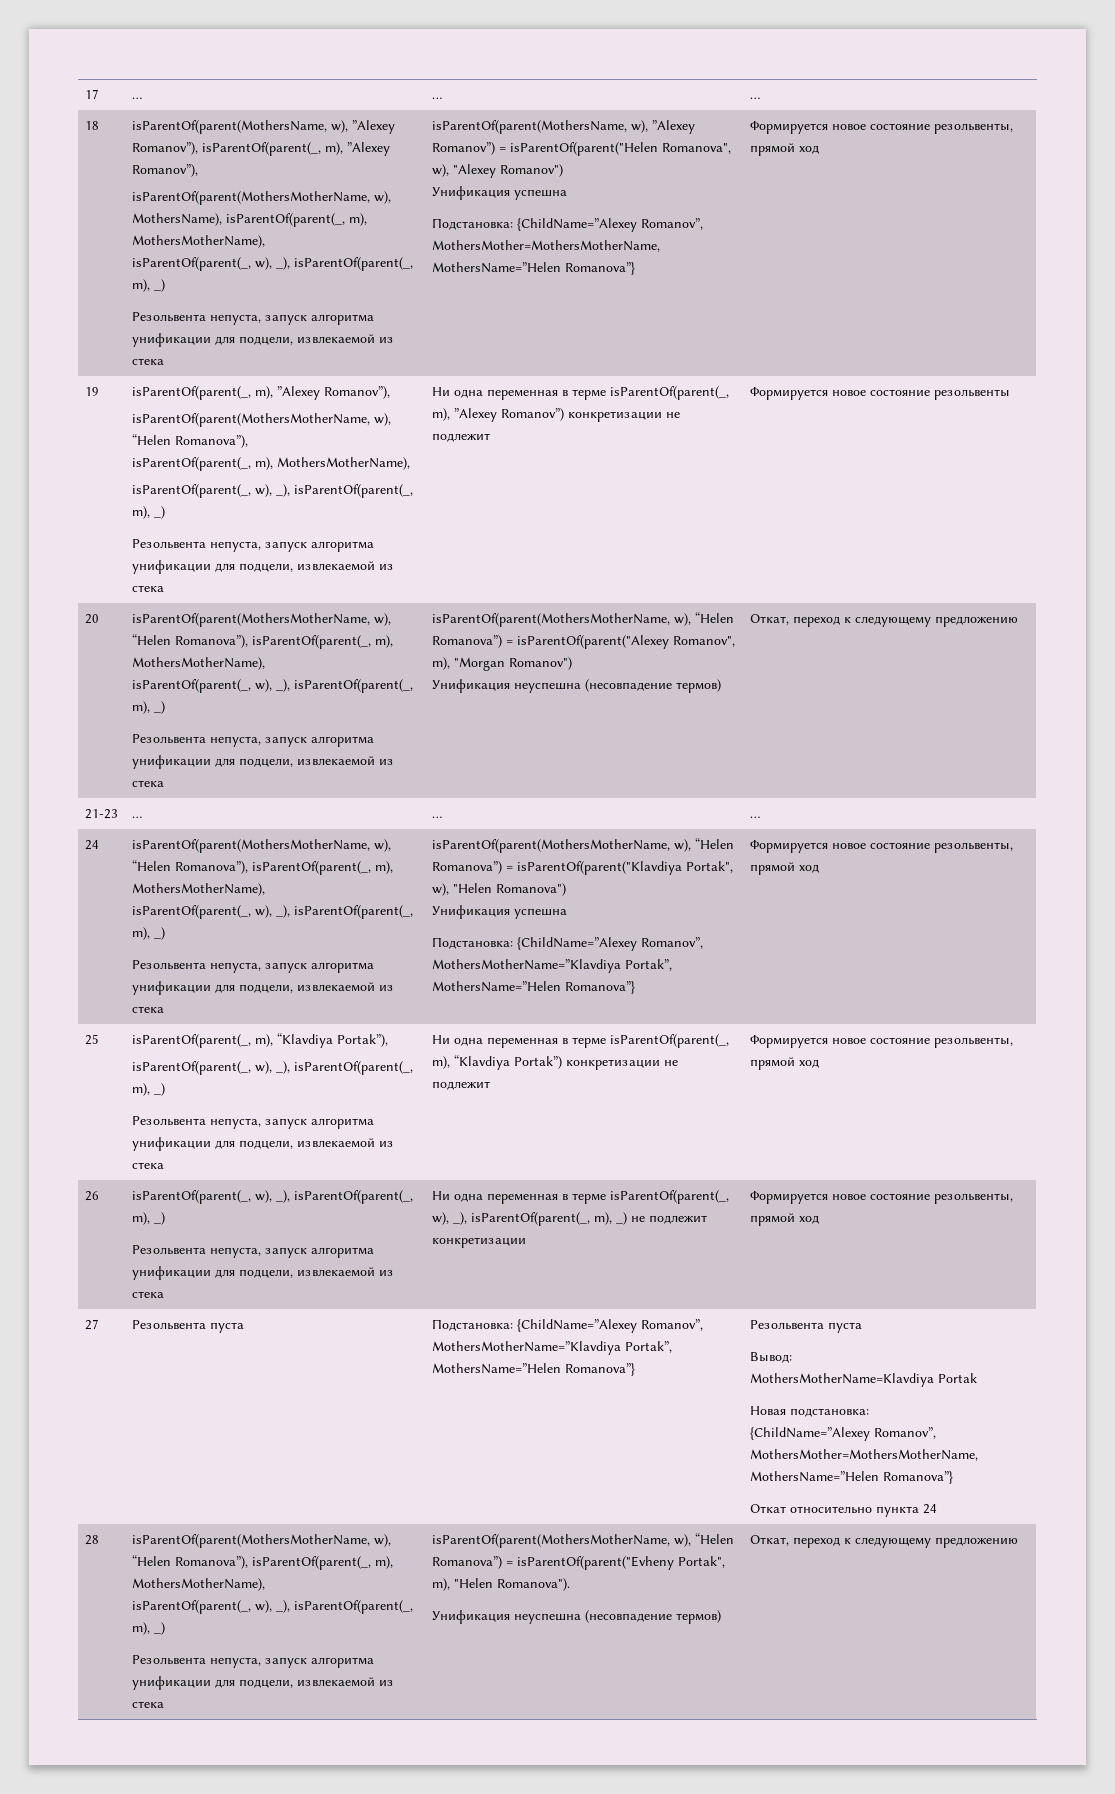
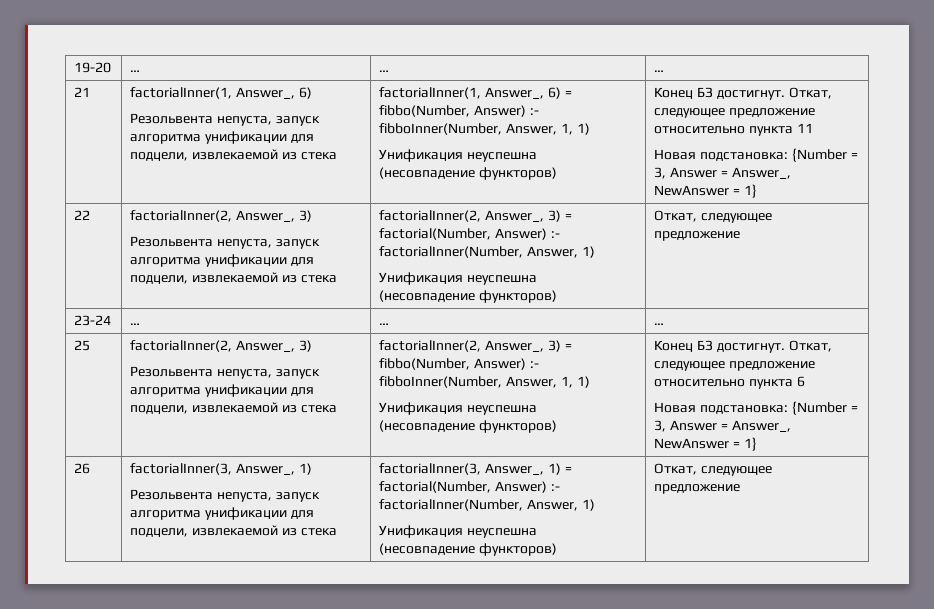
- 17 | … | … | …
- 18 | isParentOf(parent(MothersName, w), ”Alexey Romanov”), isParentOf(parent(_, m), ”Alexey Romanov”),
- isParentOf(parent(MothersMotherName, w), MothersName), isParentOf(parent(_, m), MothersMotherName),
- isParentOf(parent(_, w), _), isParentOf(parent(_, m), _)
+ 19-20 | … | … | …
+ 21 | factorialInner(1, Answer_, 6)
- isParentOf(parent(MothersName, w), ”Alexey Romanov”) = isParentOf(parent("Helen Romanova", w), "Alexey Romanov")
- Унификация успешна
- Подстановка: {ChildName=”Alexey Romanov”, MothersMother=MothersMotherName, MothersName=”Helen Romanova”} | Формируется новое состояние резольвенты, прямой ход
- 19 | isParentOf(parent(_, m), ”Alexey Romanov”),
- isParentOf(parent(MothersMotherName, w), “Helen Romanova”),
- isParentOf(parent(_, m), MothersMotherName),
- isParentOf(parent(_, w), _), isParentOf(parent(_, m), _)
- Резольвента непуста, запуск алгоритма унификации для подцели, извлекаемой из стека | Ни одна переменная в терме isParentOf(parent(_, m), ”Alexey Romanov”) конкретизации не подлежит | Формируется новое состояние резольвенты
- 20 | isParentOf(parent(MothersMotherName, w), “Helen Romanova”), isParentOf(parent(_, m), MothersMotherName),
- isParentOf(parent(_, w), _), isParentOf(parent(_, m), _)
+ factorialInner(1, Answer_, 6) = fibbo(Number, Answer) :- fibboInner(Number, Answer, 1, 1)
+ Унификация неуспешна (несовпадение функторов) | Конец БЗ достигнут. Откат, следующее предложение относительно пункта 11
+ Новая подстановка: {Number = 3, Answer = Answer_, NewAnswer = 1}
+ 22 | factorialInner(2, Answer_, 3)
+ Резольвента непуста, запуск алгоритма унификации для подцели, извлекаемой из стека | factorialInner(2, Answer_, 3) = factorial(Number, Answer) :- factorialInner(Number, Answer, 1)
+ Унификация неуспешна (несовпадение функторов) | Откат, следующее предложение
+ 23-24 | … | … | …
+ 25 | factorialInner(2, Answer_, 3)
- isParentOf(parent(MothersMotherName, w), “Helen Romanova”) = isParentOf(parent("Alexey Romanov", m), "Morgan Romanov")
- Унификация неуспешна (несовпадение термов) | Откат, переход к следующему предложению
- 21-23 | … | … | …
- 24 | isParentOf(parent(MothersMotherName, w), “Helen Romanova”), isParentOf(parent(_, m), MothersMotherName),
- isParentOf(parent(_, w), _), isParentOf(parent(_, m), _)
- Резольвента непуста, запуск алгоритма унификации для подцели, извлекаемой из стека | isParentOf(parent(MothersMotherName, w), “Helen Romanova”) = isParentOf(parent("Klavdiya Portak", w), "Helen Romanova")
- Унификация успешна
- Подстановка: {ChildName=”Alexey Romanov”, MothersMotherName=”Klavdiya Portak”, MothersName=”Helen Romanova”} | Формируется новое состояние резольвенты, прямой ход
- 25 | isParentOf(parent(_, m), “Klavdiya Portak”),
- isParentOf(parent(_, w), _), isParentOf(parent(_, m), _)
- Резольвента непуста, запуск алгоритма унификации для подцели, извлекаемой из стека | Ни одна переменная в терме isParentOf(parent(_, m), “Klavdiya Portak”) конкретизации не подлежит | Формируется новое состояние резольвенты, прямой ход
- 26 | isParentOf(parent(_, w), _), isParentOf(parent(_, m), _)
- Резольвента непуста, запуск алгоритма унификации для подцели, извлекаемой из стека | Ни одна переменная в терме isParentOf(parent(_, w), _), isParentOf(parent(_, m), _) не подлежит конкретизации | Формируется новое состояние резольвенты, прямой ход
- 27 | Резольвента пуста | Подстановка: {ChildName=”Alexey Romanov”, MothersMotherName=”Klavdiya Portak”, MothersName=”Helen Romanova”} | Резольвента пуста
- Вывод:
- MothersMotherName=Klavdiya Portak
- Новая подстановка:
- {ChildName=”Alexey Romanov”, MothersMother=MothersMotherName, MothersName=”Helen Romanova”}
- Откат относительно пункта 24
- 28 | isParentOf(parent(MothersMotherName, w), “Helen Romanova”), isParentOf(parent(_, m), MothersMotherName),
- isParentOf(parent(_, w), _), isParentOf(parent(_, m), _)
- Резольвента непуста, запуск алгоритма унификации для подцели, извлекаемой из стека | isParentOf(parent(MothersMotherName, w), “Helen Romanova”) = isParentOf(parent("Evheny Portak", m), "Helen Romanova").
- Унификация неуспешна (несовпадение термов) | Откат, переход к следующему предложению
+ factorialInner(2, Answer_, 3) = fibbo(Number, Answer) :- fibboInner(Number, Answer, 1, 1)
+ Унификация неуспешна (несовпадение функторов) | Конец БЗ достигнут. Откат, следующее предложение относительно пункта 6
+ Новая подстановка: {Number = 3, Answer = Answer_, NewAnswer = 1}
+ 26 | factorialInner(3, Answer_, 1)
+ Резольвента непуста, запуск алгоритма унификации для подцели, извлекаемой из стека | factorialInner(3, Answer_, 1) = factorial(Number, Answer) :- factorialInner(Number, Answer, 1)
+ Унификация неуспешна (несовпадение функторов) | Откат, следующее предложение

